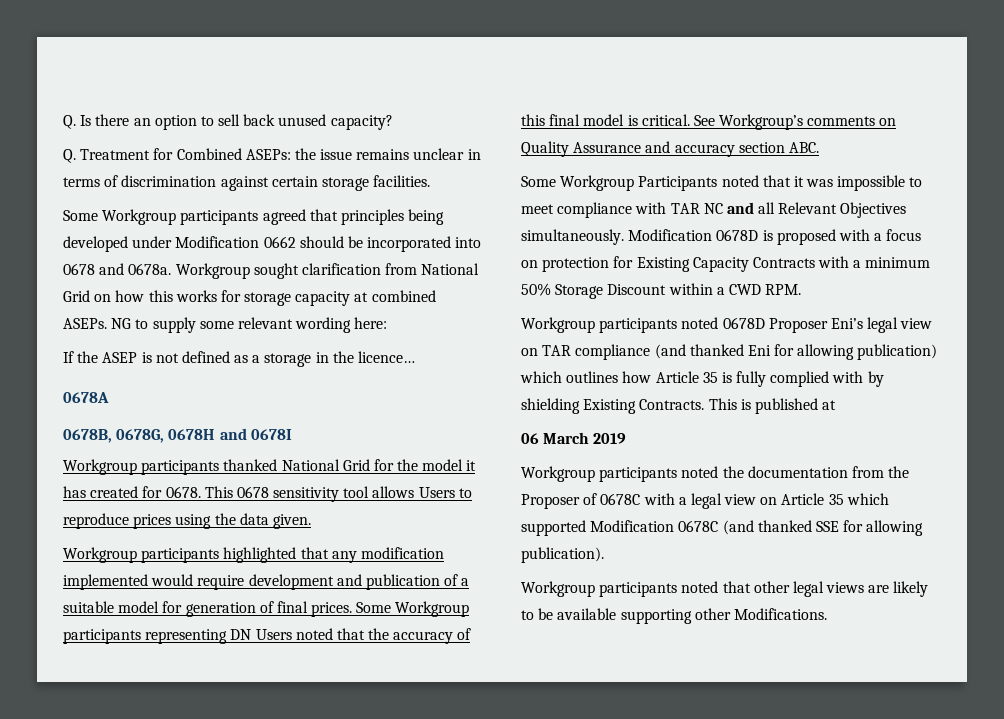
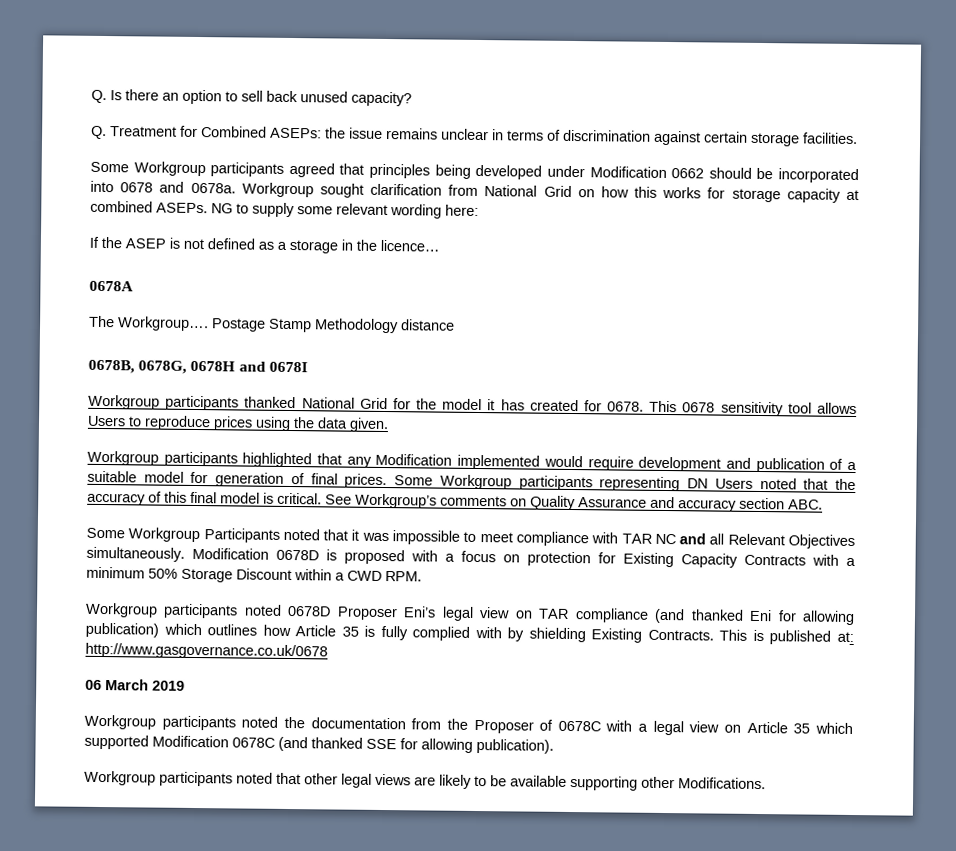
+ The Workgroup…. Postage Stamp Methodology distance
- Workgroup participants highlighted that any modification implemented would require development and publication of a suitable model for generation of final prices.
+ Workgroup participants highlighted that any Modification implemented would require development and publication of a suitable model for generation of final prices.
- This is published at
+ This is published at: http://www.gasgovernance.co.uk/0678

